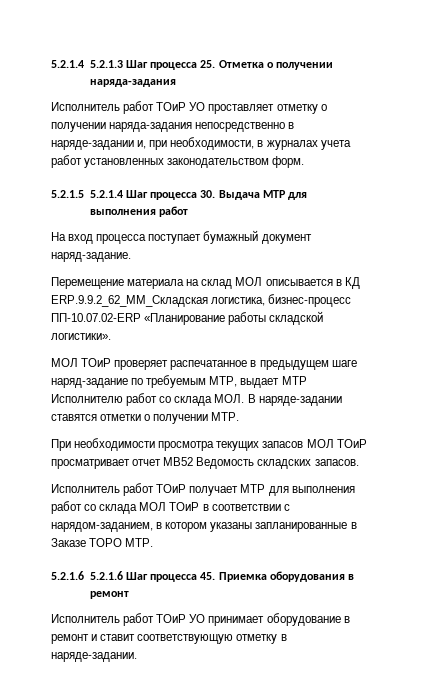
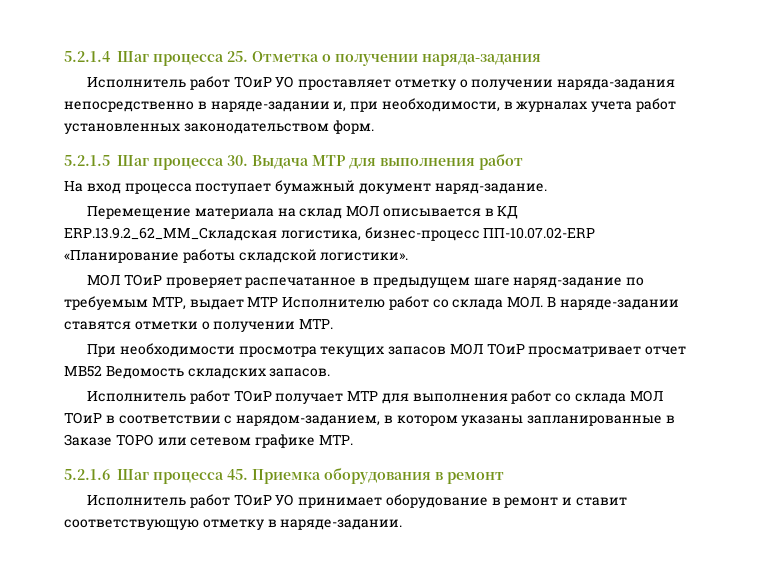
- 5.2.1.4 5.2.1.3 Шаг процесса 25. Отметка о получении наряда-задания
+ 5.2.1.4 Шаг процесса 25. Отметка о получении наряда-задания
- 5.2.1.5 5.2.1.4 Шаг процесса 30. Выдача МТР для выполнения работ
+ 5.2.1.5 Шаг процесса 30. Выдача МТР для выполнения работ
- Перемещение материала на склад МОЛ описывается в КД ERP.9.9.2_62_MM_Складская логистика, бизнес-процесс ПП-10.07.02-ERP «Планирование работы складской логистики».
+ Перемещение материала на склад МОЛ описывается в КД ERP.13.9.2_62_MM_Складская логистика, бизнес-процесс ПП-10.07.02-ERP «Планирование работы складской логистики».
- Исполнитель работ ТОиР получает МТР для выполнения работ со склада МОЛ ТОиР в соответствии с нарядом-заданием, в котором указаны запланированные в Заказе ТОРО МТР.
+ Исполнитель работ ТОиР получает МТР для выполнения работ со склада МОЛ ТОиР в соответствии с нарядом-заданием, в котором указаны запланированные в Заказе ТОРО или сетевом графике МТР.
- 5.2.1.6 5.2.1.6 Шаг процесса 45. Приемка оборудования в ремонт
+ 5.2.1.6 Шаг процесса 45. Приемка оборудования в ремонт

